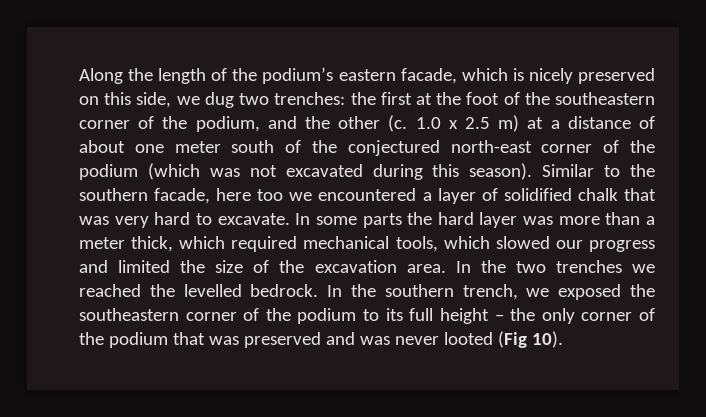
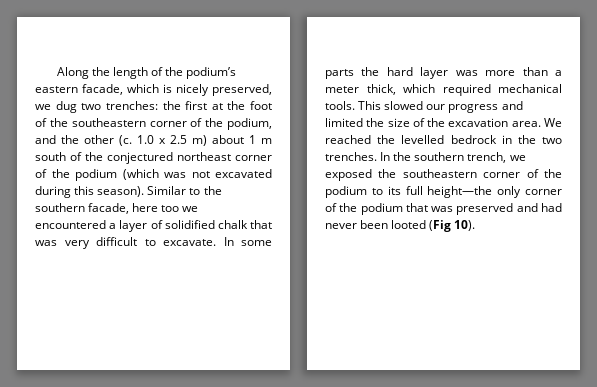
- Along the length of the podium’s eastern facade, which is nicely preserved on this side, we dug two trenches: the first at the foot of the southeastern corner of the podium, and the other (c.
+ Along the length of the podium’s eastern facade, which is nicely preserved, we dug two trenches: the first at the foot of the southeastern corner of the podium, and the other (c.
- 1.0 x 2.5 m) at a distance of about one meter south of the conjectured north-east corner of the podium (which was not excavated during this season).
+ 1.0 x 2.5 m) about 1 m south of the conjectured northeast corner of the podium (which was not excavated during this season).
- Similar to the southern facade, here too we encountered a layer of solidified chalk that was very hard to excavate.
+ Similar to the southern facade, here too we encountered a layer of solidified chalk that was very difficult to excavate.
- In some parts the hard layer was more than a meter thick, which required mechanical tools, which slowed our progress and limited the size of the excavation area.
+ In some parts the hard layer was more than a meter thick, which required mechanical tools. This slowed our progress and limited the size of the excavation area.
- In the two trenches we reached the levelled bedrock.
+ We reached the levelled bedrock in the two trenches.
- In the southern trench, we exposed the southeastern corner of the podium to its full height – the only corner of the podium that was preserved and was never looted (Fig 10).
+ In the southern trench, we exposed the southeastern corner of the podium to its full height—the only corner of the podium that was preserved and had never been looted (Fig 10).

